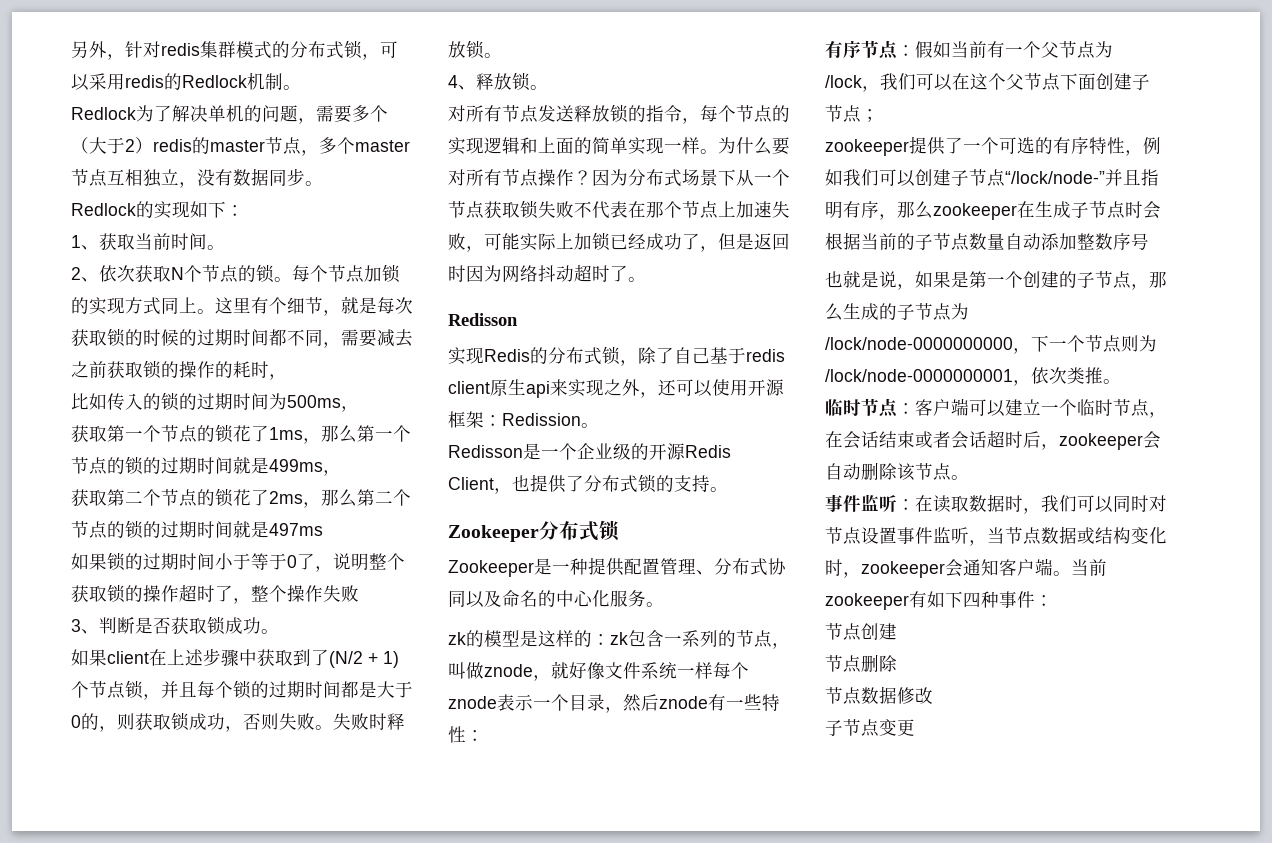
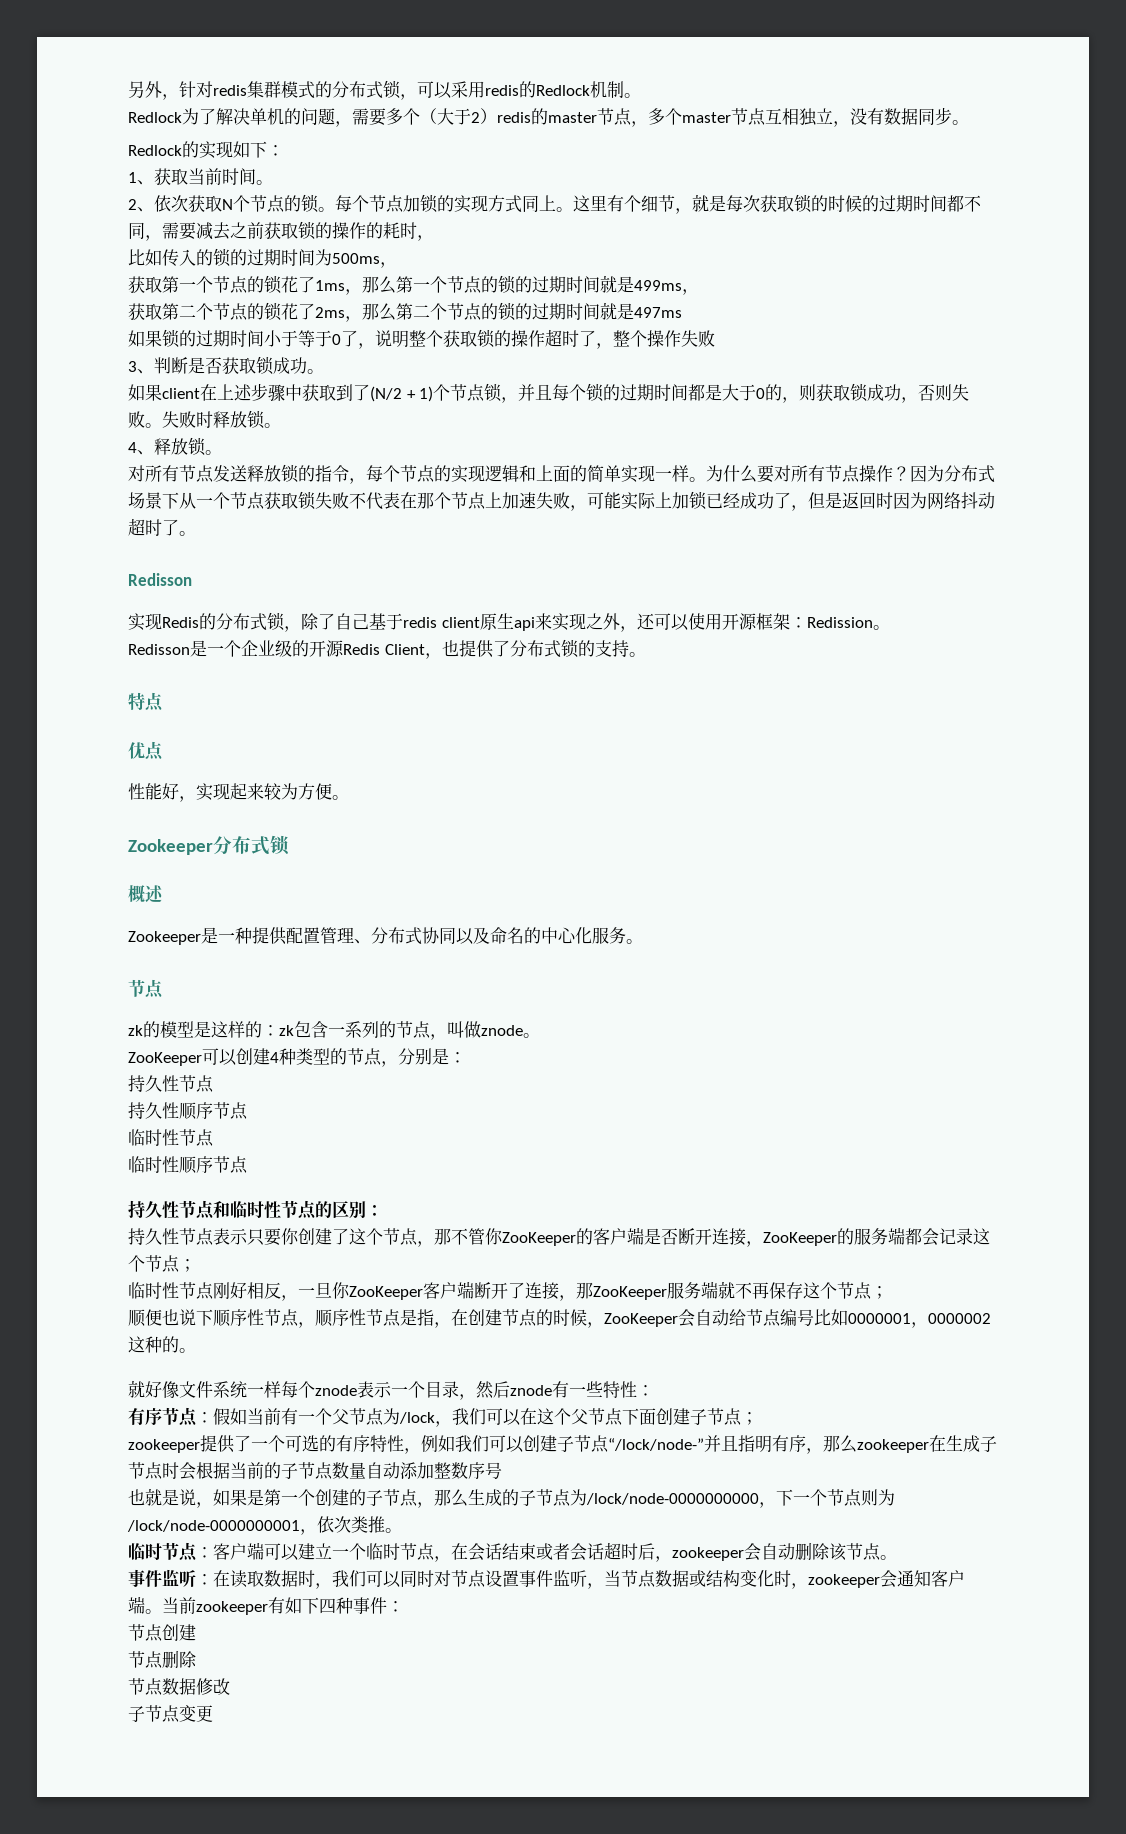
+ 特点
+ 优点
+ 性能好，实现起来较为方便。
+ 概述
  Zookeeper是一种提供配置管理、分布式协同以及命名的中心化服务。
+ 节点
- zk的模型是这样的：zk包含一系列的节点，叫做znode，就好像文件系统一样每个znode表示一个目录，然后znode有一些特性：
+ zk的模型是这样的：zk包含一系列的节点，叫做znode。
+ ZooKeeper可以创建4种类型的节点，分别是：
+ 持久性节点
+ 持久性顺序节点
+ 临时性节点
+ 临时性顺序节点
+ 持久性节点和临时性节点的区别：
+ 持久性节点表示只要你创建了这个节点，那不管你ZooKeeper的客户端是否断开连接，ZooKeeper的服务端都会记录这个节点；
+ 临时性节点刚好相反，一旦你ZooKeeper客户端断开了连接，那ZooKeeper服务端就不再保存这个节点；
+ 顺便也说下顺序性节点，顺序性节点是指，在创建节点的时候，ZooKeeper会自动给节点编号比如0000001，0000002这种的。
+ 就好像文件系统一样每个znode表示一个目录，然后znode有一些特性：

